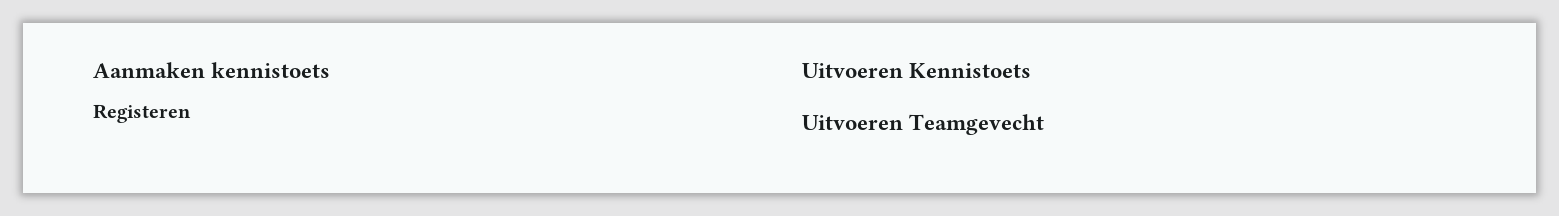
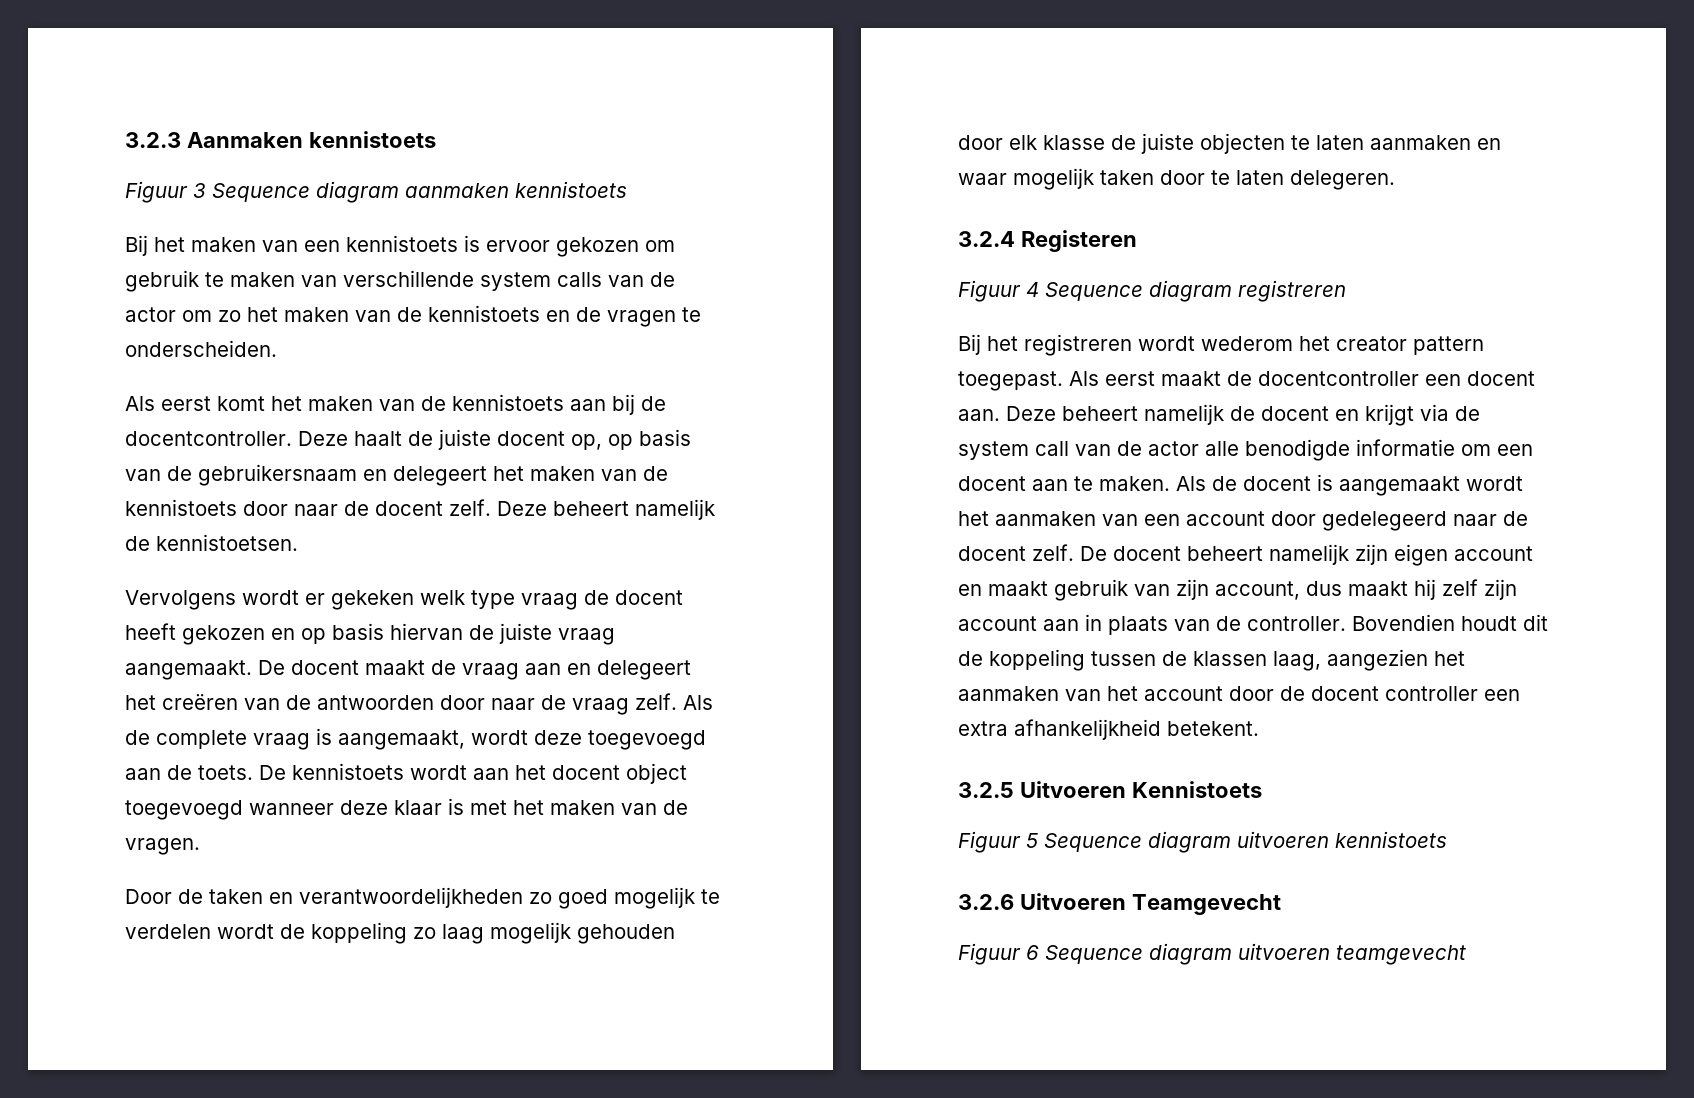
- Aanmaken kennistoets
+ 3.2.3 Aanmaken kennistoets
- Registeren
- Uitvoeren Kennistoets
- Uitvoeren Teamgevecht
+ Figuur 3 Sequence diagram aanmaken kennistoets
+ Bij het maken van een kennistoets is ervoor gekozen om gebruik te maken van verschillende system calls van de actor om zo het maken van de kennistoets en de vragen te onderscheiden.
+ Als eerst komt het maken van de kennistoets aan bij de docentcontroller. Deze haalt de juiste docent op, op basis van de gebruikersnaam en delegeert het maken van de kennistoets door naar de docent zelf. Deze beheert namelijk de kennistoetsen.
+ Vervolgens wordt er gekeken welk type vraag de docent heeft gekozen en op basis hiervan de juiste vraag aangemaakt. De docent maakt de vraag aan en delegeert het creëren van de antwoorden door naar de vraag zelf. Als de complete vraag is aangemaakt, wordt deze toegevoegd aan de toets. De kennistoets wordt aan het docent object toegevoegd wanneer deze klaar is met het maken van de vragen.
+ Door de taken en verantwoordelijkheden zo goed mogelijk te verdelen wordt de koppeling zo laag mogelijk gehouden door elk klasse de juiste objecten te laten aanmaken en waar mogelijk taken door te laten delegeren.
+ 3.2.4 Registeren
+ Figuur 4 Sequence diagram registreren
+ Bij het registreren wordt wederom het creator pattern toegepast. Als eerst maakt de docentcontroller een docent aan. Deze beheert namelijk de docent en krijgt via de system call van de actor alle benodigde informatie om een docent aan te maken. Als de docent is aangemaakt wordt het aanmaken van een account door gedelegeerd naar de docent zelf. De docent beheert namelijk zijn eigen account en maakt gebruik van zijn account, dus maakt hij zelf zijn account aan in plaats van de controller. Bovendien houdt dit de koppeling tussen de klassen laag, aangezien het aanmaken van het account door de docent controller een extra afhankelijkheid betekent.
+ 3.2.5 Uitvoeren Kennistoets
+ Figuur 5 Sequence diagram uitvoeren kennistoets
+ 3.2.6 Uitvoeren Teamgevecht
+ Figuur 6 Sequence diagram uitvoeren teamgevecht

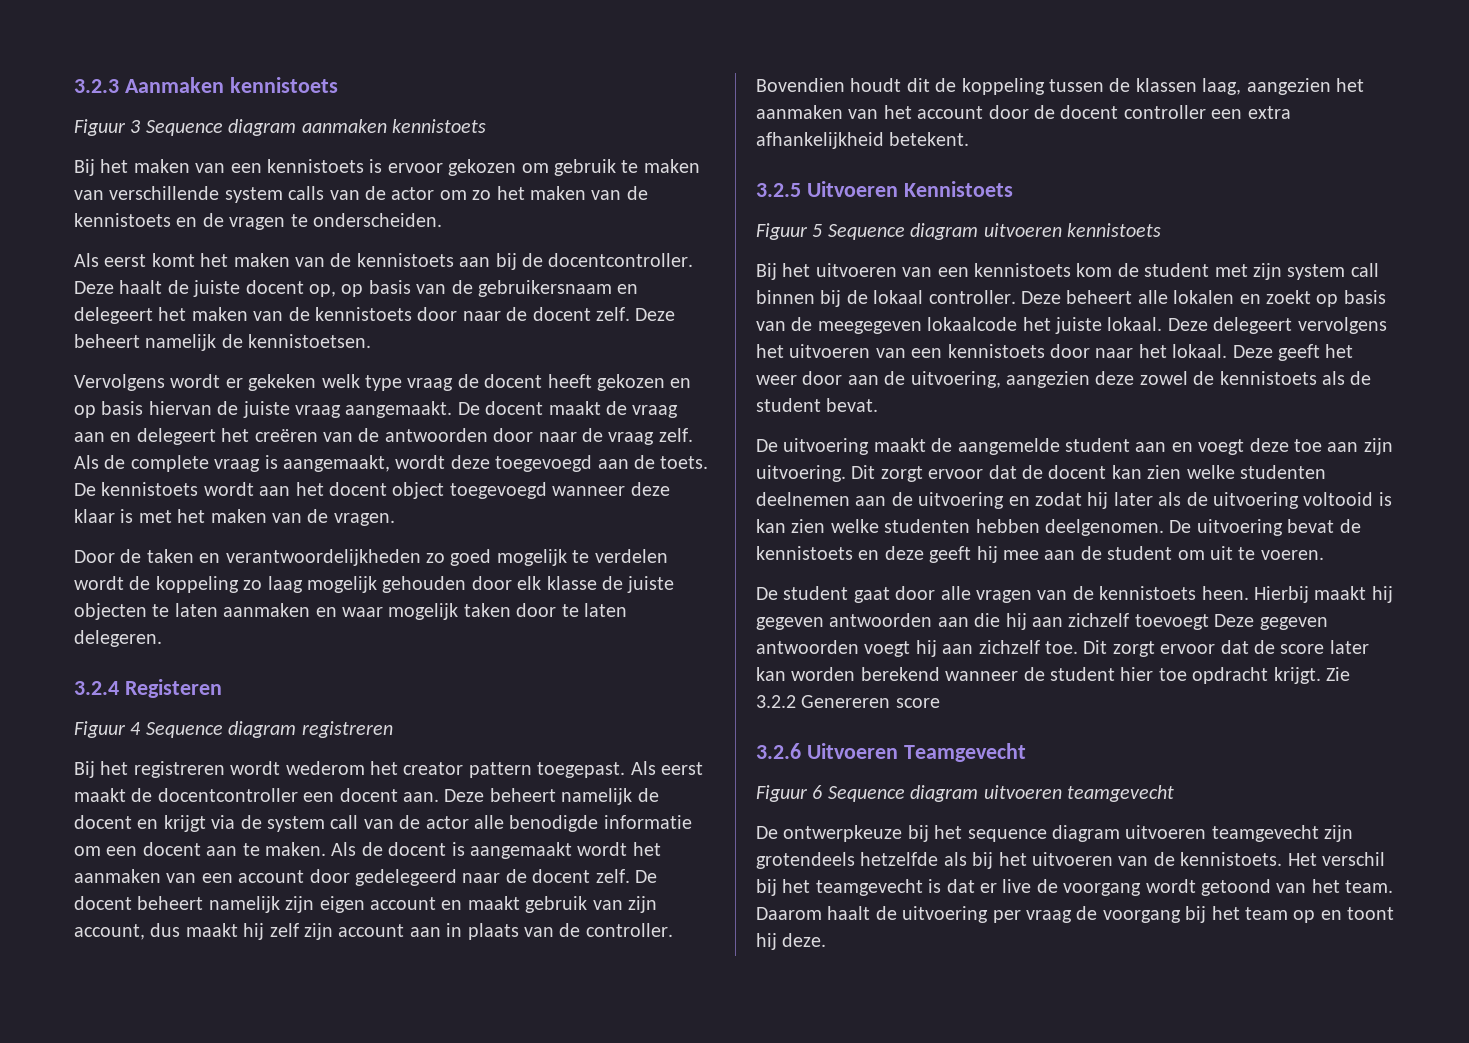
+ Bij het uitvoeren van een kennistoets kom de student met zijn system call binnen bij de lokaal controller. Deze beheert alle lokalen en zoekt op basis van de meegegeven lokaalcode het juiste lokaal. Deze delegeert vervolgens het uitvoeren van een kennistoets door naar het lokaal. Deze geeft het weer door aan de uitvoering, aangezien deze zowel de kennistoets als de student bevat.
+ De uitvoering maakt de aangemelde student aan en voegt deze toe aan zijn uitvoering. Dit zorgt ervoor dat de docent kan zien welke studenten deelnemen aan de uitvoering en zodat hij later als de uitvoering voltooid is kan zien welke studenten hebben deelgenomen. De uitvoering bevat de kennistoets en deze geeft hij mee aan de student om uit te voeren.
+ De student gaat door alle vragen van de kennistoets heen. Hierbij maakt hij gegeven antwoorden aan die hij aan zichzelf toevoegt Deze gegeven antwoorden voegt hij aan zichzelf toe. Dit zorgt ervoor dat de score later kan worden berekend wanneer de student hier toe opdracht krijgt. Zie 3.2.2 Genereren score
+ De ontwerpkeuze bij het sequence diagram uitvoeren teamgevecht zijn grotendeels hetzelfde als bij het uitvoeren van de kennistoets. Het verschil bij het teamgevecht is dat er live de voorgang wordt getoond van het team. Daarom haalt de uitvoering per vraag de voorgang bij het team op en toont hij deze.

